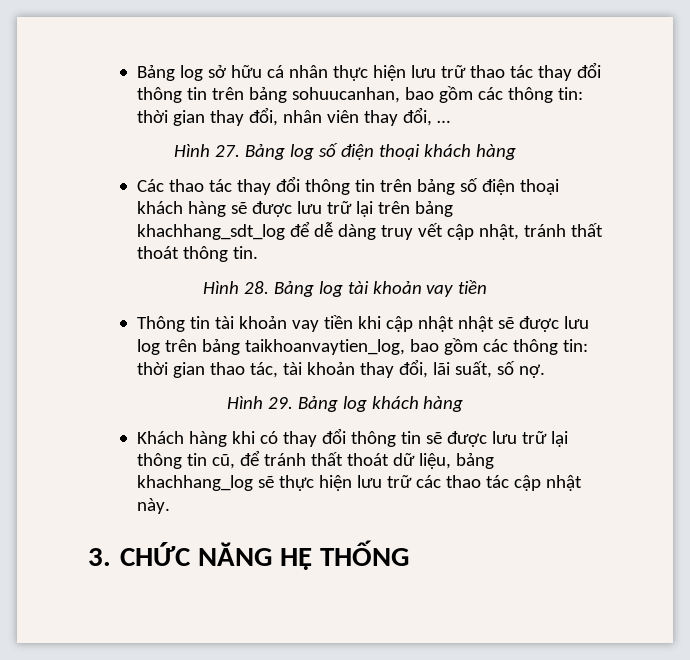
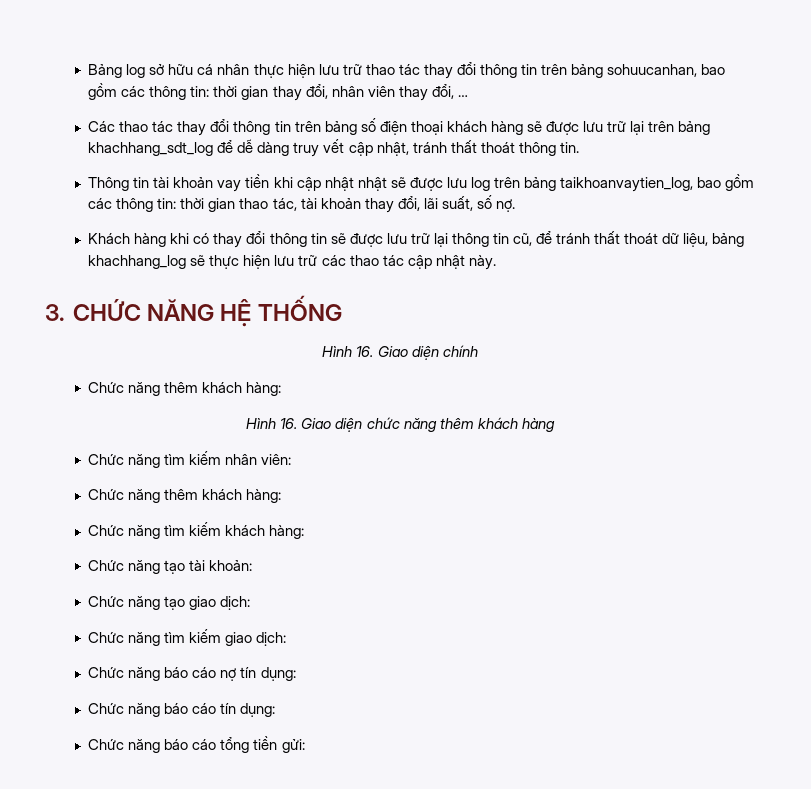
- Hình 27. Bảng log số điện thoại khách hàng
- Hình 28. Bảng log tài khoản vay tiền
- Hình 29. Bảng log khách hàng
+ Hình 16. Giao diện chính
+ Chức năng thêm khách hàng:
+ Hình 16. Giao diện chức năng thêm khách hàng
+ Chức năng tìm kiếm nhân viên:
+ Chức năng thêm khách hàng:
+ Chức năng tìm kiếm khách hàng:
+ Chức năng tạo tài khoản:
+ Chức năng tạo giao dịch:
+ Chức năng tìm kiếm giao dịch:
+ Chức năng báo cáo nợ tín dụng:
+ Chức năng báo cáo tín dụng:
+ Chức năng báo cáo tổng tiền gửi:

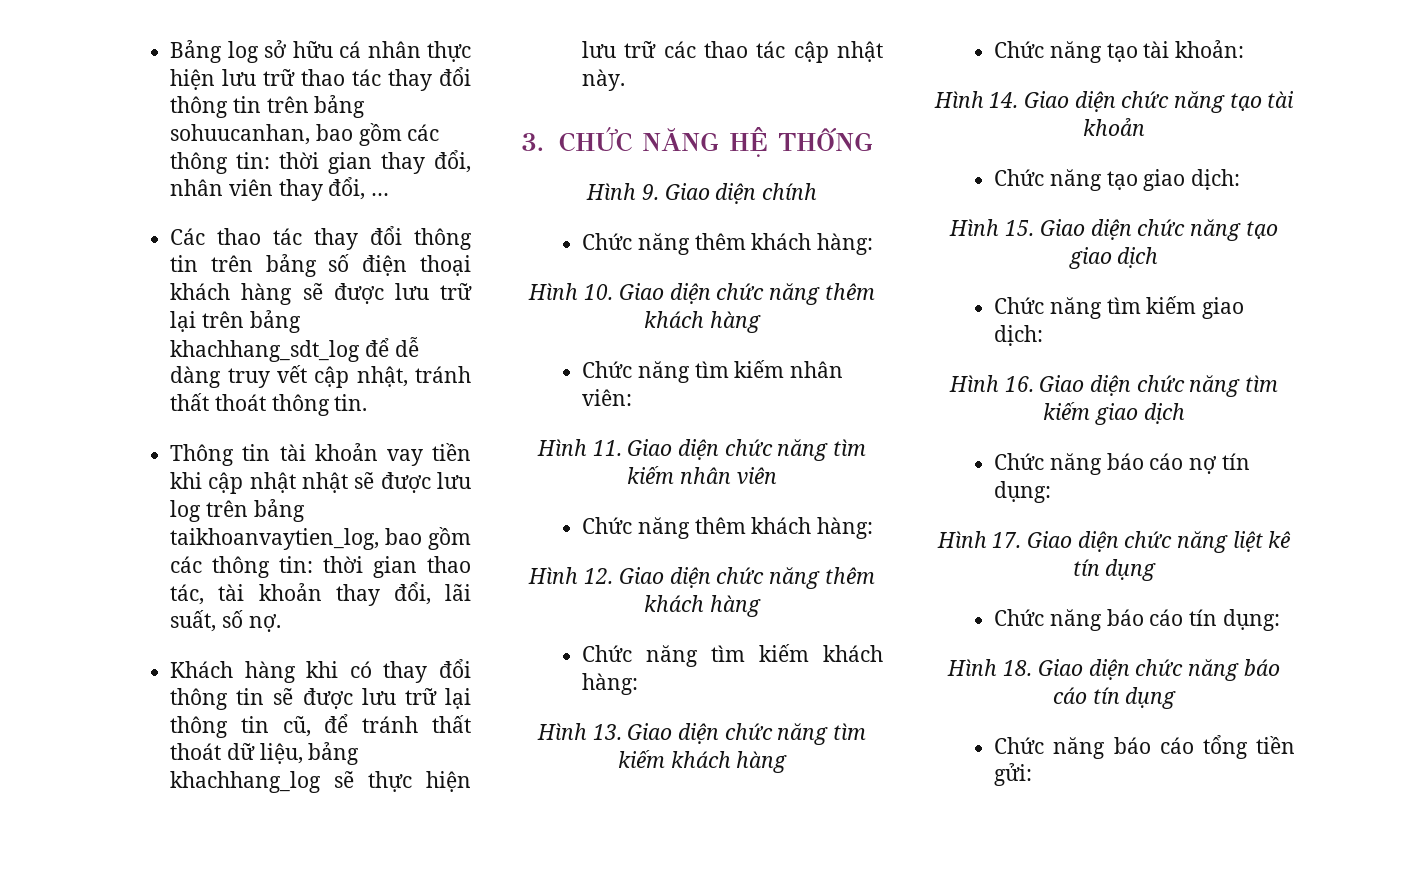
- Hình 16. Giao diện chính
+ Hình 9. Giao diện chính
- Hình 16. Giao diện chức năng thêm khách hàng
+ Hình 10. Giao diện chức năng thêm khách hàng
  Chức năng tìm kiếm nhân viên:
+ Hình 11. Giao diện chức năng tìm kiếm nhân viên
  Chức năng thêm khách hàng:
+ Hình 12. Giao diện chức năng thêm khách hàng
+ Hình 13. Giao diện chức năng tìm kiếm khách hàng
+ Hình 14. Giao diện chức năng tạo tài khoản
+ Hình 15. Giao diện chức năng tạo giao dịch
+ Hình 16. Giao diện chức năng tìm kiếm giao dịch
+ Hình 17. Giao diện chức năng liệt kê tín dụng
+ Hình 18. Giao diện chức năng báo cáo tín dụng

